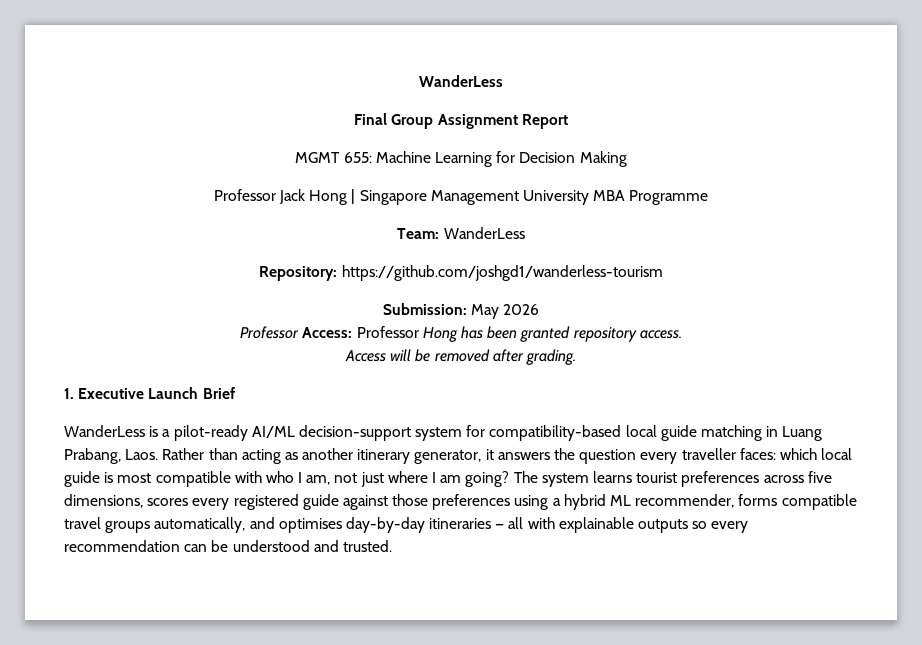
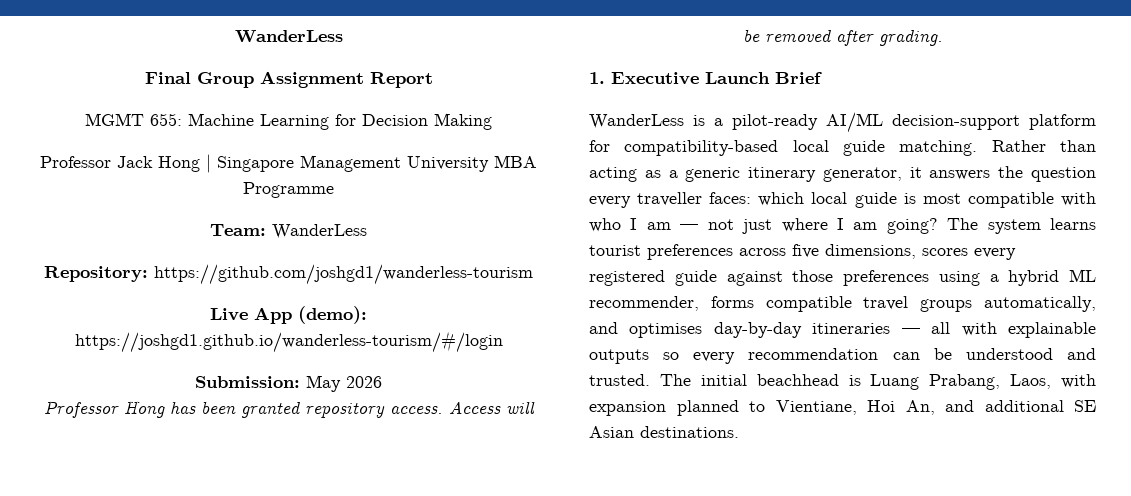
+ Live App (demo): https://joshgd1.github.io/wanderless-tourism/#/login
- Professor Access: Professor Hong has been granted repository access.
- Access will be removed after grading.
+ Professor Hong has been granted repository access. Access will be removed after grading.
- WanderLess is a pilot-ready AI/ML decision-support system for compatibility-based local guide matching in Luang Prabang, Laos.
+ WanderLess is a pilot-ready AI/ML decision-support platform for compatibility-based local guide matching.
- Rather than acting as another itinerary generator, it answers the question every traveller faces: which local guide is most compatible with who I am, not just where I am going?
+ Rather than acting as a generic itinerary generator, it answers the question every traveller faces: which local guide is most compatible with who I am — not just where I am going?
+ The initial beachhead is Luang Prabang, Laos, with expansion planned to Vientiane, Hoi An, and additional SE Asian destinations.

